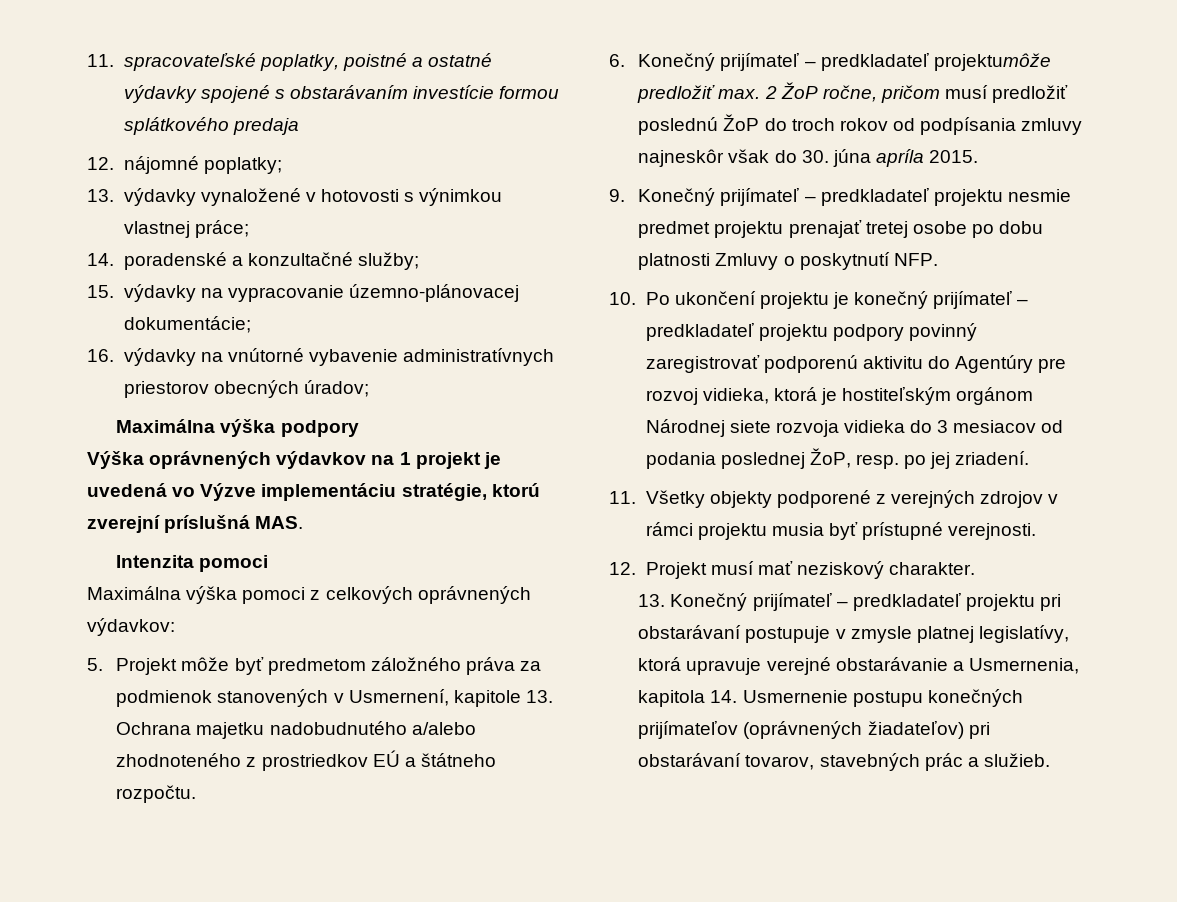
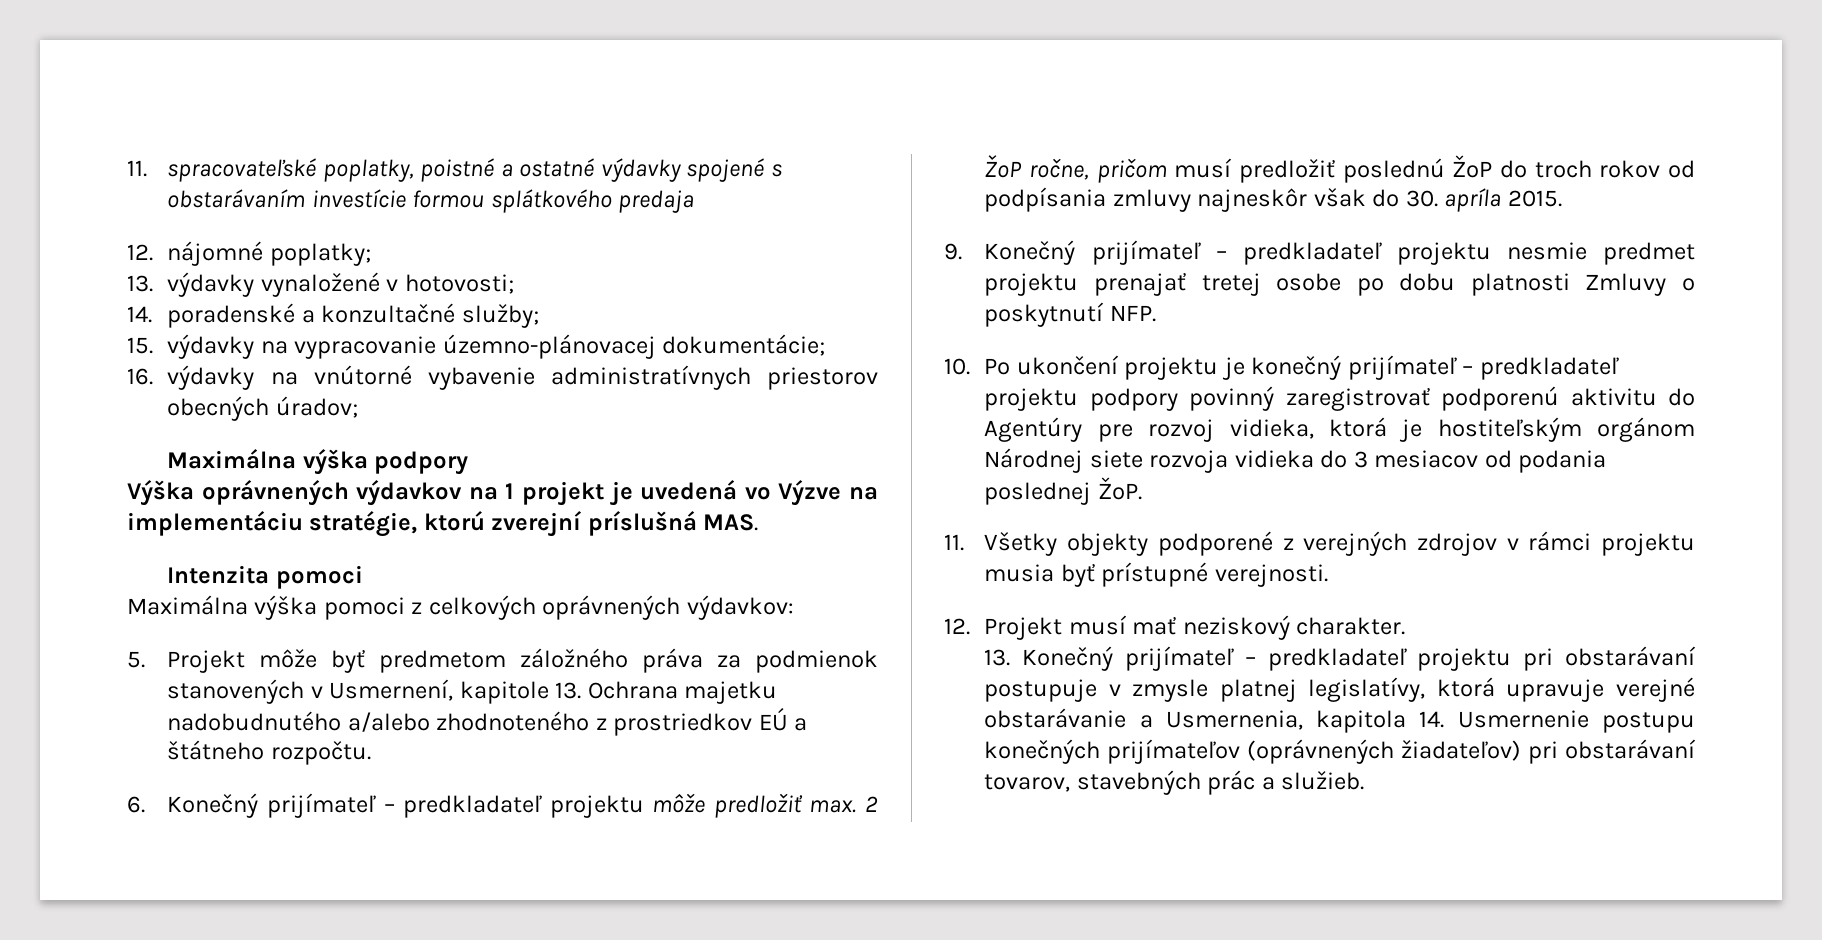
- 13. výdavky vynaložené v hotovosti s výnimkou vlastnej práce;
+ 13. výdavky vynaložené v hotovosti;
- Výška oprávnených výdavkov na 1 projekt je uvedená vo Výzve implementáciu stratégie, ktorú zverejní príslušná MAS.
+ Výška oprávnených výdavkov na 1 projekt je uvedená vo Výzve na implementáciu stratégie, ktorú zverejní príslušná MAS.
- 6. Konečný prijímateľ – predkladateľ projektumôže predložiť max. 2 ŽoP ročne, pričom musí predložiť poslednú ŽoP do troch rokov od podpísania zmluvy najneskôr však do 30. júna apríla 2015.
+ 6. Konečný prijímateľ – predkladateľ projektu môže predložiť max. 2 ŽoP ročne, pričom musí predložiť poslednú ŽoP do troch rokov od podpísania zmluvy najneskôr však do 30. apríla 2015.
- 10. Po ukončení projektu je konečný prijímateľ – predkladateľ projektu podpory povinný zaregistrovať podporenú aktivitu do Agentúry pre rozvoj vidieka, ktorá je hostiteľským orgánom Národnej siete rozvoja vidieka do 3 mesiacov od podania poslednej ŽoP, resp. po jej zriadení.
+ 10. Po ukončení projektu je konečný prijímateľ – predkladateľ projektu podpory povinný zaregistrovať podporenú aktivitu do Agentúry pre rozvoj vidieka, ktorá je hostiteľským orgánom Národnej siete rozvoja vidieka do 3 mesiacov od podania poslednej ŽoP.

